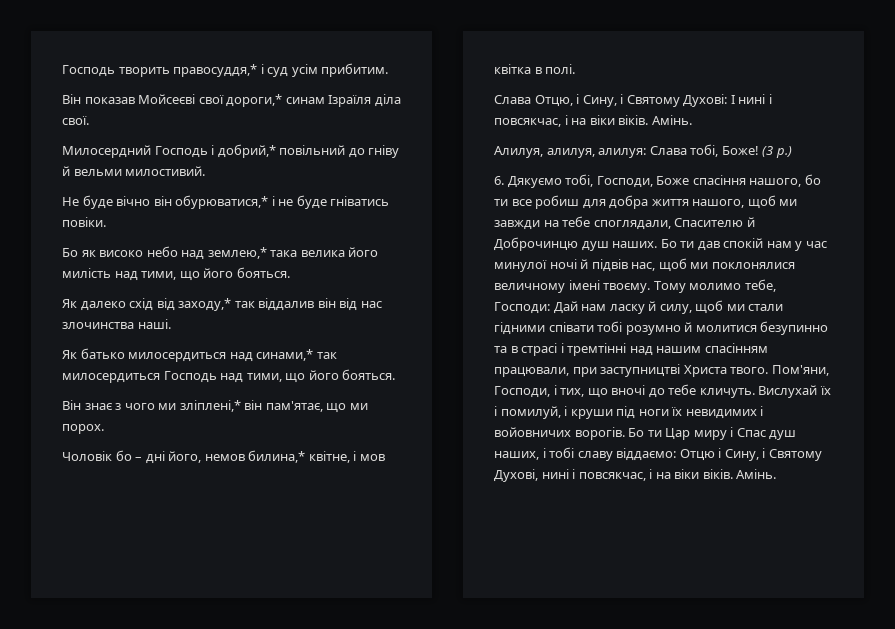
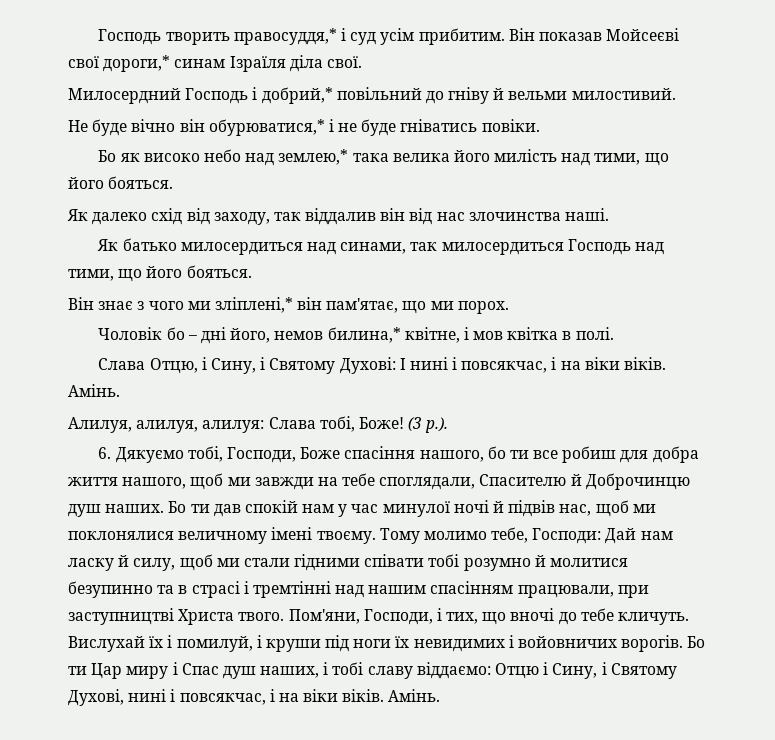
- Господь творить правосуддя,* і суд усім прибитим.
- Він показав Мойсеєві свої дороги,* синам Ізраїля діла свої.
+ Господь творить правосуддя,* і суд усім прибитим. Він показав Мойсеєві свої дороги,* синам Ізраїля діла свої.
- Як далеко схід від заходу,* так віддалив він від нас злочинства наші.
+ Як далеко схід від заходу, так віддалив він від нас злочинства наші.
- Як батько милосердиться над синами,* так милосердиться Господь над тими, що його бояться.
+ Як батько милосердиться над синами, так милосердиться Господь над тими, що його бояться.
- (3 р.)
+ (3 р.).

